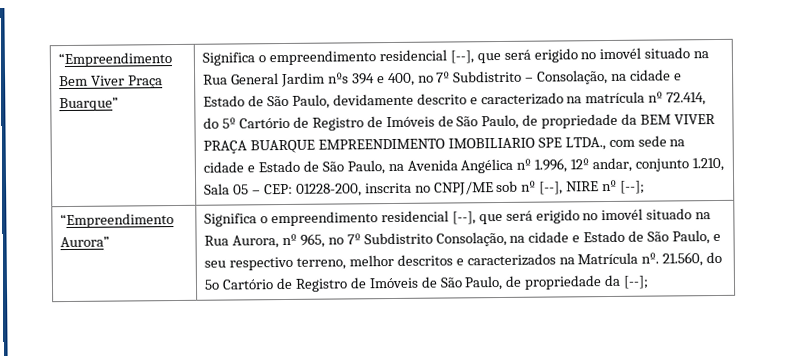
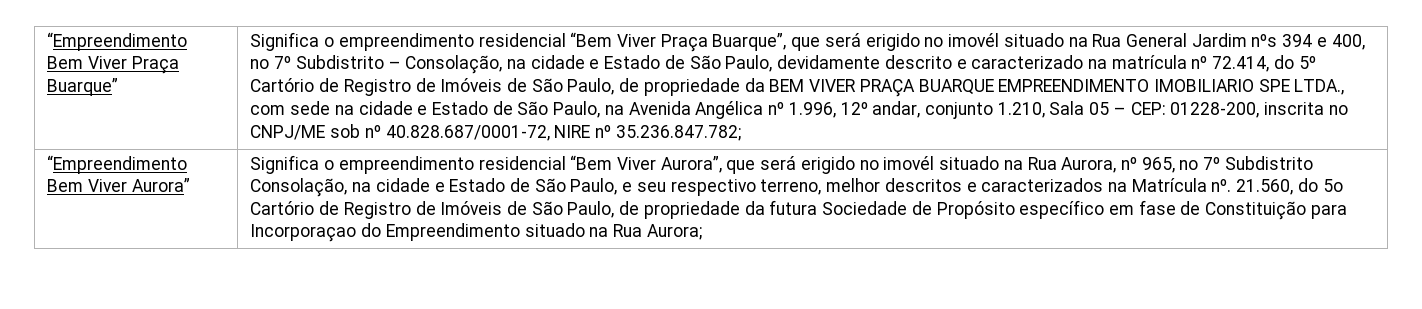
- Significa o empreendimento residencial [--], que será erigido no imovél situado na Rua General Jardim nºs 394 e 400, no 7º Subdistrito – Consolação, na cidade e Estado de São Paulo, devidamente descrito e caracterizado na matrícula nº 72.414, do 5º Cartório de Registro de Imóveis de São Paulo, de propriedade da BEM VIVER PRAÇA BUARQUE EMPREENDIMENTO IMOBILIARIO SPE LTDA., com sede na cidade e Estado de São Paulo, na Avenida Angélica nº 1.996, 12º andar, conjunto 1.210, Sala 05 – CEP:
+ Significa o empreendimento residencial “Bem Viver Praça Buarque”, que será erigido no imovél situado na Rua General Jardim nºs 394 e 400, no 7º Subdistrito – Consolação, na cidade e Estado de São Paulo, devidamente descrito e caracterizado na matrícula nº 72.414, do 5º Cartório de Registro de Imóveis de São Paulo, de propriedade da BEM VIVER PRAÇA BUARQUE EMPREENDIMENTO IMOBILIARIO SPE LTDA., com sede na cidade e Estado de São Paulo, na Avenida Angélica nº 1.996, 12º andar, conjunto 1.210, Sala 05 – CEP:
- 01228-200, inscrita no CNPJ/ME sob nº [--], NIRE nº [--];
- “Empreendimento Aurora”
+ 01228-200, inscrita no CNPJ/ME sob nº 40.828.687/0001-72, NIRE nº 35.236.847.782;
+ “Empreendimento Bem Viver Aurora”
- Significa o empreendimento residencial [--], que será erigido no imovél situado na Rua Aurora, nº 965, no 7º Subdistrito Consolação, na cidade e Estado de São Paulo, e seu respectivo terreno, melhor descritos e caracterizados na Matrícula nº.
+ Significa o empreendimento residencial “Bem Viver Aurora”, que será erigido no imovél situado na Rua Aurora, nº 965, no 7º Subdistrito Consolação, na cidade e Estado de São Paulo, e seu respectivo terreno, melhor descritos e caracterizados na Matrícula nº.
- 21.560, do 5o Cartório de Registro de Imóveis de São Paulo, de propriedade da [--];
+ 21.560, do 5o Cartório de Registro de Imóveis de São Paulo, de propriedade da futura Sociedade de Propósito específico em fase de Constituição para Incorporaçao do Empreendimento situado na Rua Aurora;

